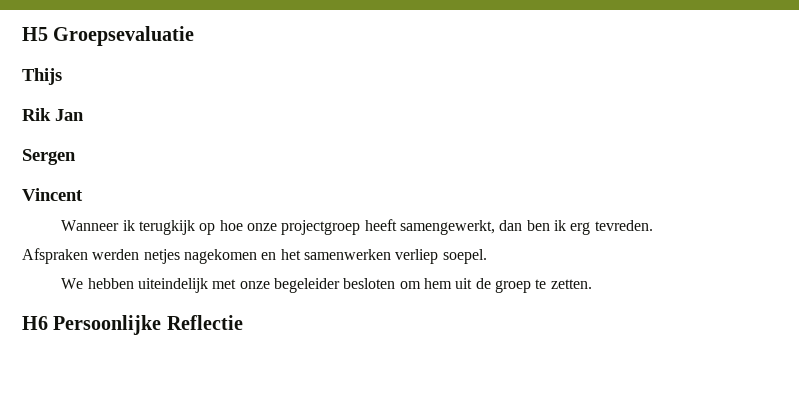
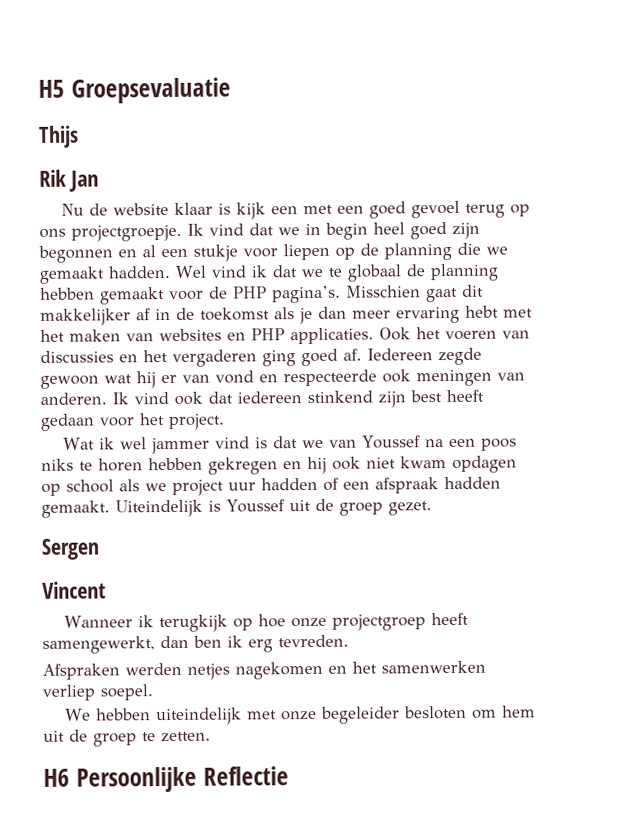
+ Nu de website klaar is kijk een met een goed gevoel terug op ons projectgroepje. Ik vind dat we in begin heel goed zijn begonnen en al een stukje voor liepen op de planning die we gemaakt hadden. Wel vind ik dat we te globaal de planning hebben gemaakt voor de PHP pagina’s. Misschien gaat dit makkelijker af in de toekomst als je dan meer ervaring hebt met het maken van websites en PHP applicaties. Ook het voeren van discussies en het vergaderen ging goed af. Iedereen zegde gewoon wat hij er van vond en respecteerde ook meningen van anderen. Ik vind ook dat iedereen stinkend zijn best heeft gedaan voor het project.
+ Wat ik wel jammer vind is dat we van Youssef na een poos niks te horen hebben gekregen en hij ook niet kwam opdagen op school als we project uur hadden of een afspraak hadden gemaakt. Uiteindelijk is Youssef uit de groep gezet.

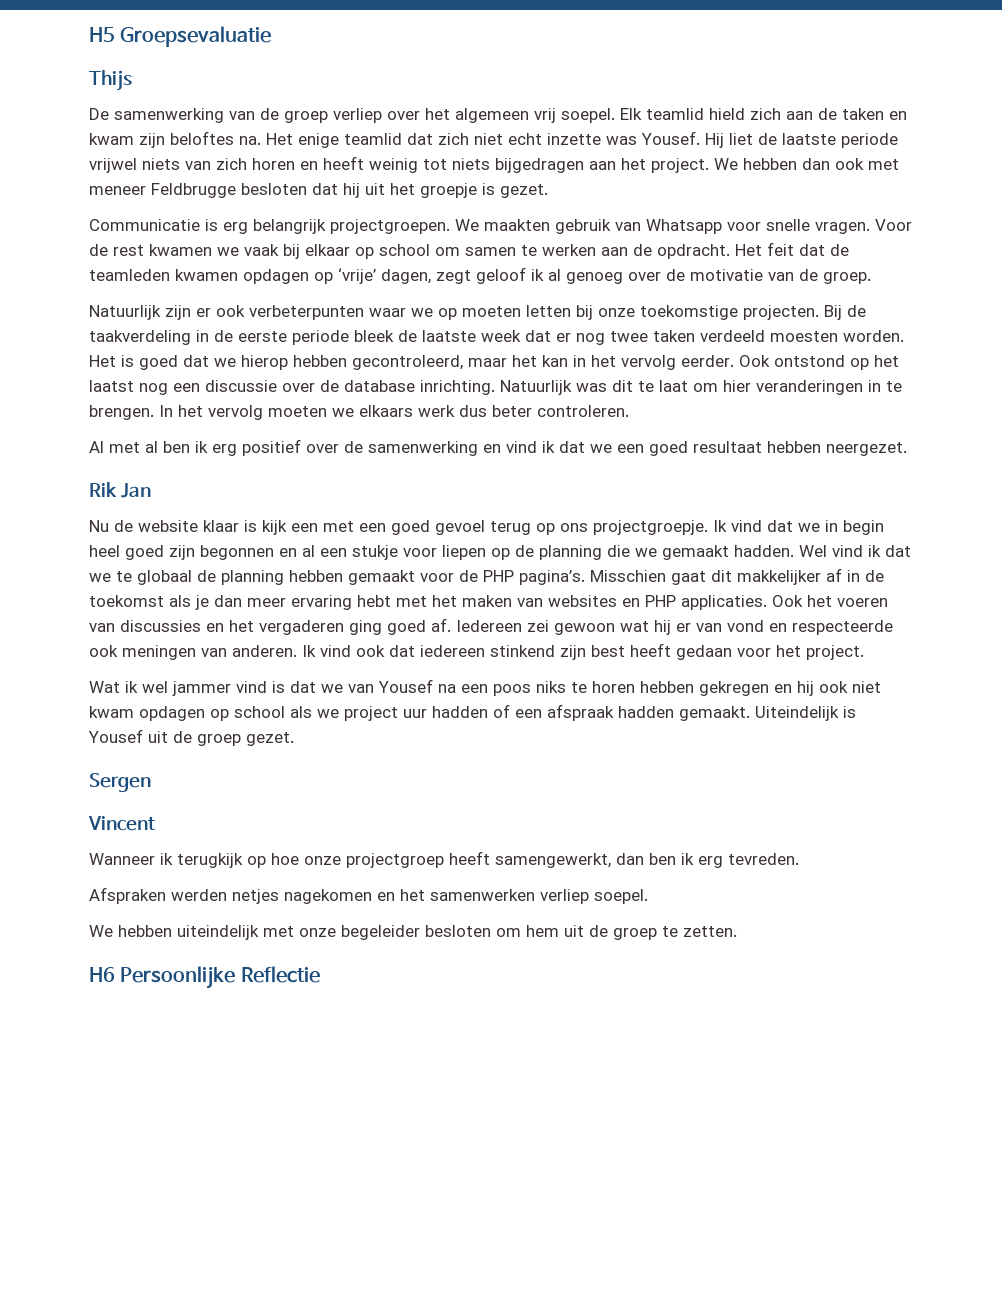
+ De samenwerking van de groep verliep over het algemeen vrij soepel. Elk teamlid hield zich aan de taken en kwam zijn beloftes na. Het enige teamlid dat zich niet echt inzette was Yousef. Hij liet de laatste periode vrijwel niets van zich horen en heeft weinig tot niets bijgedragen aan het project. We hebben dan ook met meneer Feldbrugge besloten dat hij uit het groepje is gezet.
+ Communicatie is erg belangrijk projectgroepen. We maakten gebruik van Whatsapp voor snelle vragen. Voor de rest kwamen we vaak bij elkaar op school om samen te werken aan de opdracht. Het feit dat de teamleden kwamen opdagen op ‘vrije’ dagen, zegt geloof ik al genoeg over de motivatie van de groep.
+ Natuurlijk zijn er ook verbeterpunten waar we op moeten letten bij onze toekomstige projecten. Bij de taakverdeling in de eerste periode bleek de laatste week dat er nog twee taken verdeeld moesten worden. Het is goed dat we hierop hebben gecontroleerd, maar het kan in het vervolg eerder. Ook ontstond op het laatst nog een discussie over de database inrichting. Natuurlijk was dit te laat om hier veranderingen in te brengen. In het vervolg moeten we elkaars werk dus beter controleren.
+ Al met al ben ik erg positief over de samenwerking en vind ik dat we een goed resultaat hebben neergezet.
- Iedereen zegde gewoon wat hij er van vond en respecteerde ook meningen van anderen.
+ Iedereen zei gewoon wat hij er van vond en respecteerde ook meningen van anderen.
- Wat ik wel jammer vind is dat we van Youssef na een poos niks te horen hebben gekregen en hij ook niet kwam opdagen op school als we project uur hadden of een afspraak hadden gemaakt.
+ Wat ik wel jammer vind is dat we van Yousef na een poos niks te horen hebben gekregen en hij ook niet kwam opdagen op school als we project uur hadden of een afspraak hadden gemaakt.
- Uiteindelijk is Youssef uit de groep gezet.
+ Uiteindelijk is Yousef uit de groep gezet.

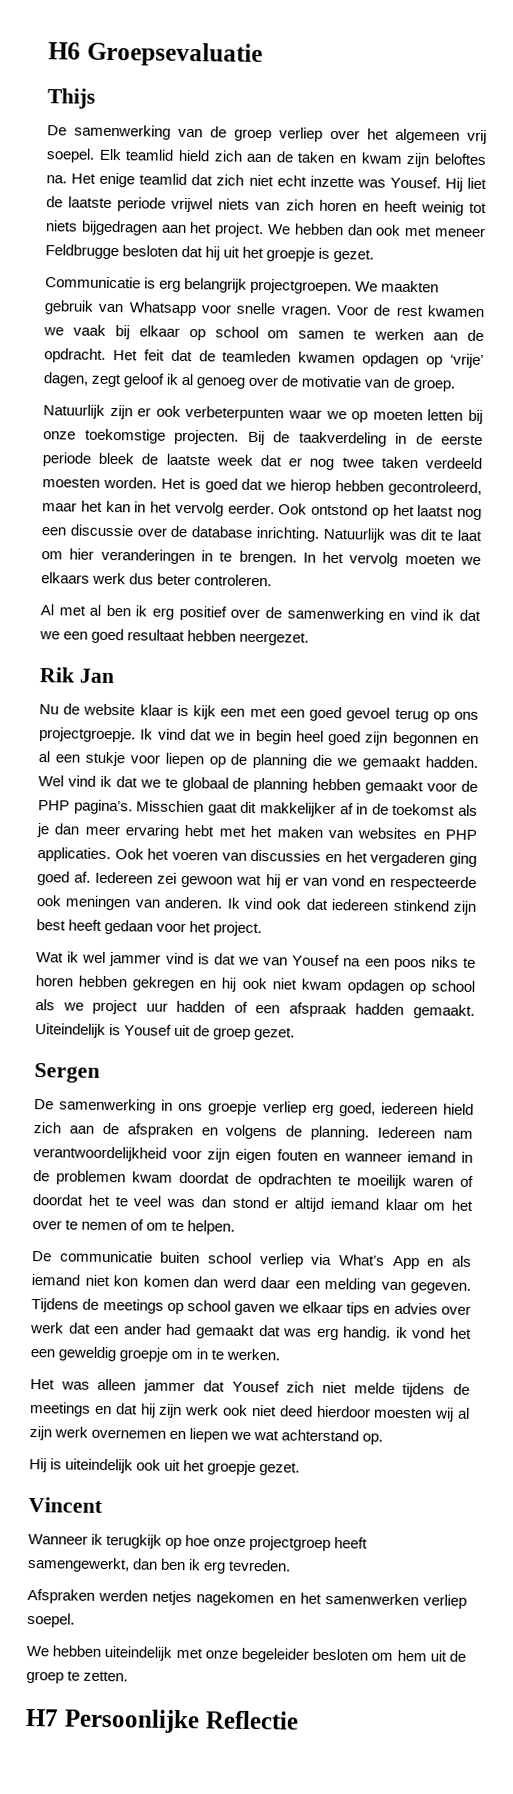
- H5 Groepsevaluatie
+ H6 Groepsevaluatie
+ De samenwerking in ons groepje verliep erg goed, iedereen hield zich aan de afspraken en volgens de planning. Iedereen nam verantwoordelijkheid voor zijn eigen fouten en wanneer iemand in de problemen kwam doordat de opdrachten te moeilijk waren of doordat het te veel was dan stond er altijd iemand klaar om het over te nemen of om te helpen.
+ De communicatie buiten school verliep via What’s App en als iemand niet kon komen dan werd daar een melding van gegeven. Tijdens de meetings op school gaven we elkaar tips en advies over werk dat een ander had gemaakt dat was erg handig. ik vond het een geweldig groepje om in te werken.
+ Het was alleen jammer dat Yousef zich niet melde tijdens de meetings en dat hij zijn werk ook niet deed hierdoor moesten wij al zijn werk overnemen en liepen we wat achterstand op.
+ Hij is uiteindelijk ook uit het groepje gezet.
- H6 Persoonlijke Reflectie
+ H7 Persoonlijke Reflectie

